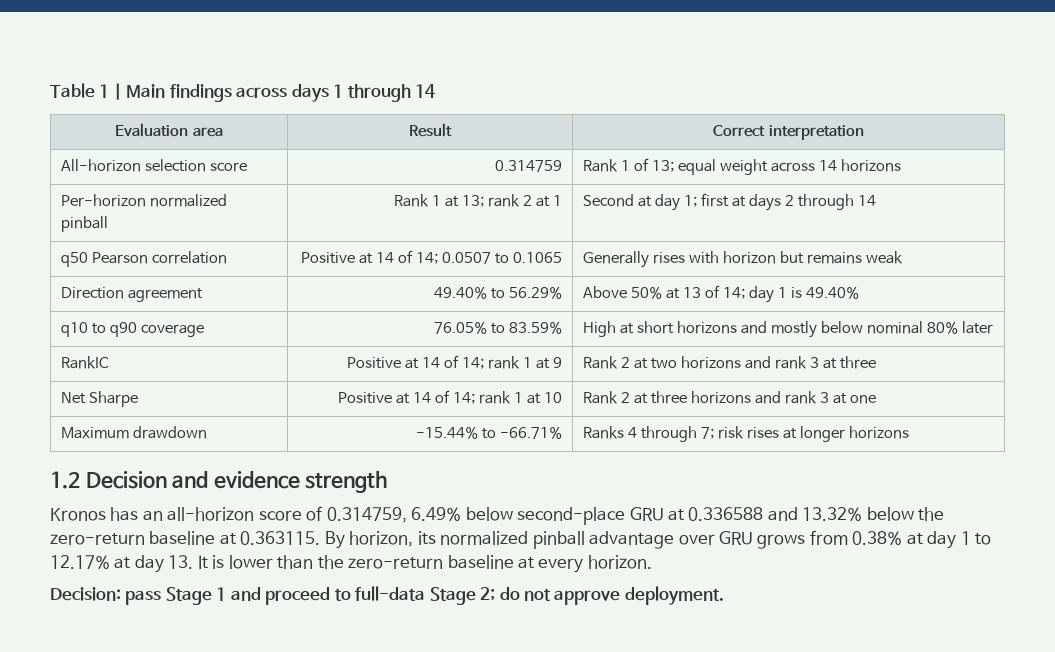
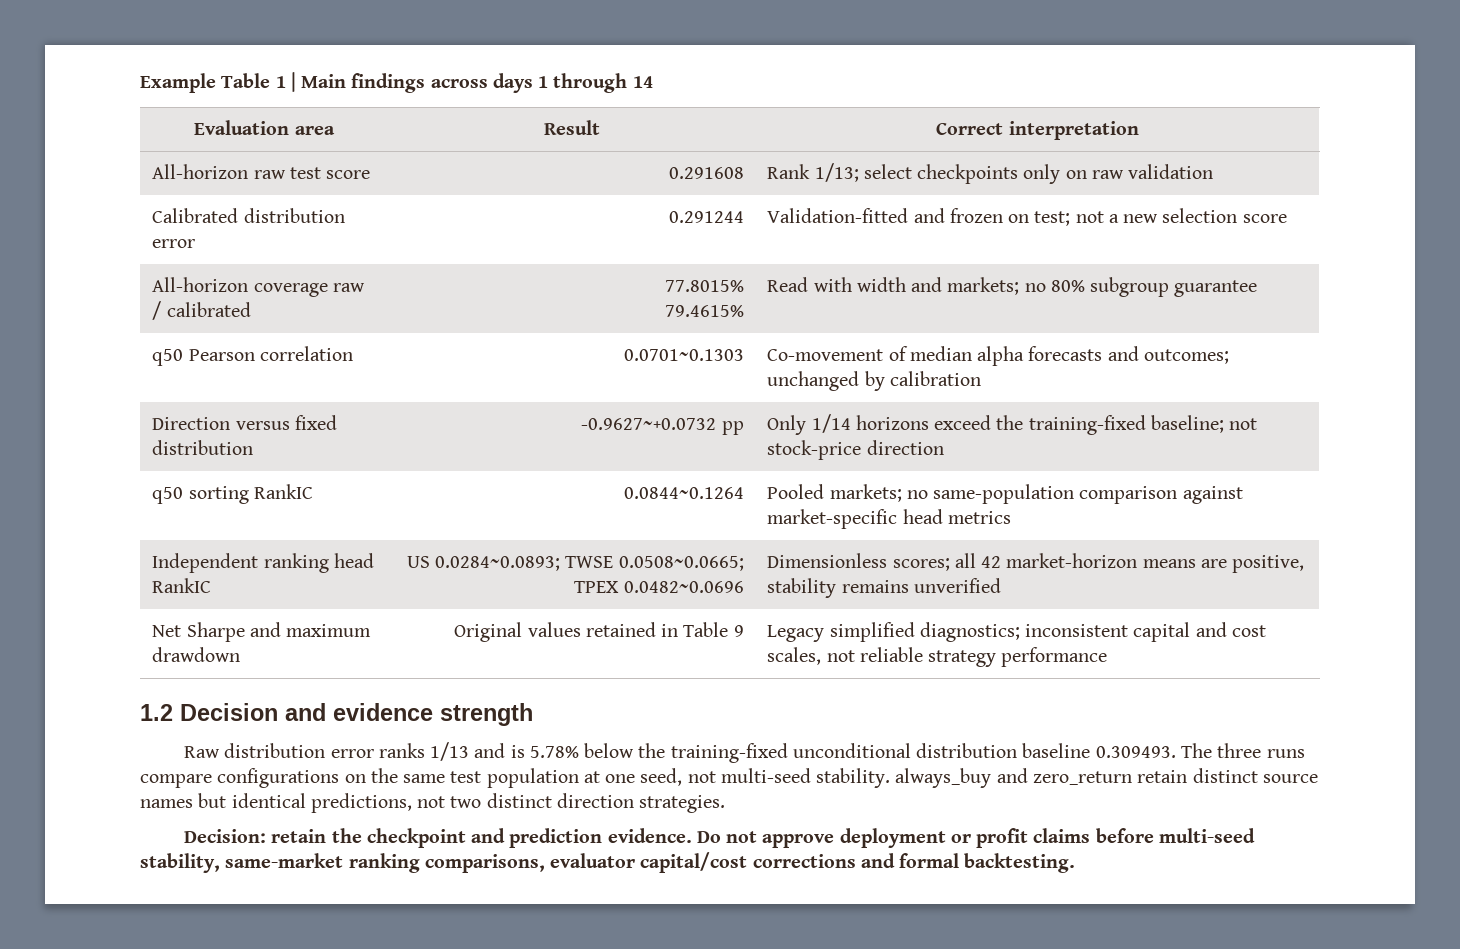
- Table 1 | Main findings across days 1 through 14
+ Example Table 1 | Main findings across days 1 through 14
- All-horizon selection score | 0.314759 | Rank 1 of 13; equal weight across 14 horizons
- Per-horizon normalized pinball | Rank 1 at 13; rank 2 at 1 | Second at day 1; first at days 2 through 14
- q50 Pearson correlation | Positive at 14 of 14; 0.0507 to 0.1065 | Generally rises with horizon but remains weak
- Direction agreement | 49.40% to 56.29% | Above 50% at 13 of 14; day 1 is 49.40%
- q10 to q90 coverage | 76.05% to 83.59% | High at short horizons and mostly below nominal 80% later
- RankIC | Positive at 14 of 14; rank 1 at 9 | Rank 2 at two horizons and rank 3 at three
- Net Sharpe | Positive at 14 of 14; rank 1 at 10 | Rank 2 at three horizons and rank 3 at one
- Maximum drawdown | -15.44% to -66.71% | Ranks 4 through 7; risk rises at longer horizons
+ All-horizon raw test score | 0.291608 | Rank 1/13; select checkpoints only on raw validation
+ Calibrated distribution error | 0.291244 | Validation-fitted and frozen on test; not a new selection score
+ All-horizon coverage raw / calibrated | 77.8015%
+ 79.4615% | Read with width and markets; no 80% subgroup guarantee
+ q50 Pearson correlation | 0.0701~0.1303 | Co-movement of median alpha forecasts and outcomes; unchanged by calibration
+ Direction versus fixed distribution | -0.9627~+0.0732 pp | Only 1/14 horizons exceed the training-fixed baseline; not stock-price direction
+ q50 sorting RankIC | 0.0844~0.1264 | Pooled markets; no same-population comparison against market-specific head metrics
+ Independent ranking head RankIC | US 0.0284~0.0893; TWSE 0.0508~0.0665; TPEX 0.0482~0.0696 | Dimensionless scores; all 42 market-horizon means are positive, stability remains unverified
+ Net Sharpe and maximum drawdown | Original values retained in Table 9 | Legacy simplified diagnostics; inconsistent capital and cost scales, not reliable strategy performance
- Kronos has an all-horizon score of 0.314759, 6.49% below second-place GRU at 0.336588 and 13.32% below the zero-return baseline at 0.363115. By horizon, its normalized pinball advantage over GRU grows from 0.38% at day 1 to 12.17% at day 13. It is lower than the zero-return baseline at every horizon.
- Decision: pass Stage 1 and proceed to full-data Stage 2; do not approve deployment.
+ Raw distribution error ranks 1/13 and is 5.78% below the training-fixed unconditional distribution baseline 0.309493. The three runs compare configurations on the same test population at one seed, not multi-seed stability. always_buy and zero_return retain distinct source names but identical predictions, not two distinct direction strategies.
+ Decision: retain the checkpoint and prediction evidence. Do not approve deployment or profit claims before multi-seed stability, same-market ranking comparisons, evaluator capital/cost corrections and formal backtesting.

